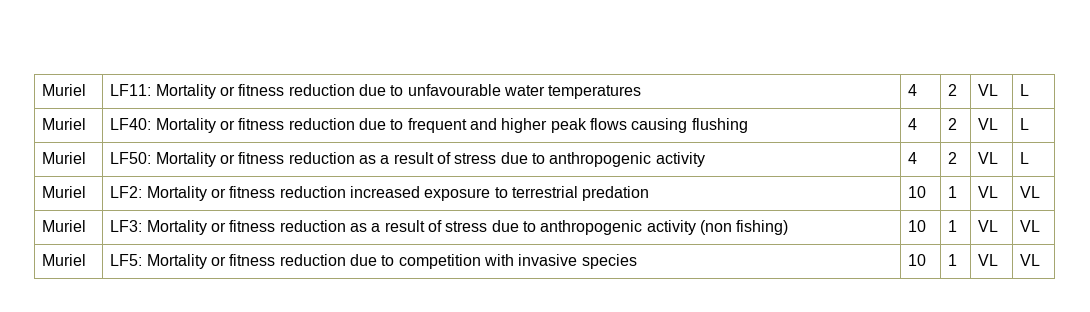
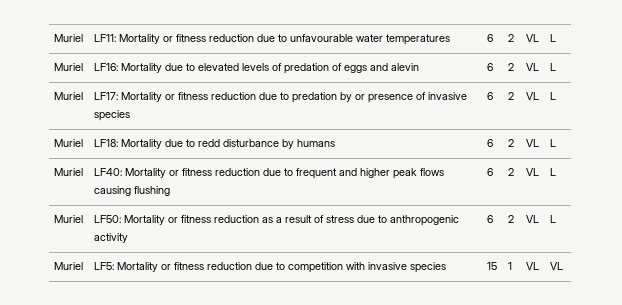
- Muriel | LF11: Mortality or fitness reduction due to unfavourable water temperatures | 4 | 2 | VL | L
+ Muriel | LF11: Mortality or fitness reduction due to unfavourable water temperatures | 6 | 2 | VL | L
+ Muriel | LF16: Mortality due to elevated levels of predation of eggs and alevin | 6 | 2 | VL | L
+ Muriel | LF17: Mortality or fitness reduction due to predation by or presence of invasive species | 6 | 2 | VL | L
+ Muriel | LF18: Mortality due to redd disturbance by humans | 6 | 2 | VL | L
- Muriel | LF40: Mortality or fitness reduction due to frequent and higher peak flows causing flushing | 4 | 2 | VL | L
+ Muriel | LF40: Mortality or fitness reduction due to frequent and higher peak flows causing flushing | 6 | 2 | VL | L
- Muriel | LF50: Mortality or fitness reduction as a result of stress due to anthropogenic activity | 4 | 2 | VL | L
- Muriel | LF2: Mortality or fitness reduction increased exposure to terrestrial predation | 10 | 1 | VL | VL
- Muriel | LF3: Mortality or fitness reduction as a result of stress due to anthropogenic activity (non fishing) | 10 | 1 | VL | VL
+ Muriel | LF50: Mortality or fitness reduction as a result of stress due to anthropogenic activity | 6 | 2 | VL | L
- Muriel | LF5: Mortality or fitness reduction due to competition with invasive species | 10 | 1 | VL | VL
+ Muriel | LF5: Mortality or fitness reduction due to competition with invasive species | 15 | 1 | VL | VL

